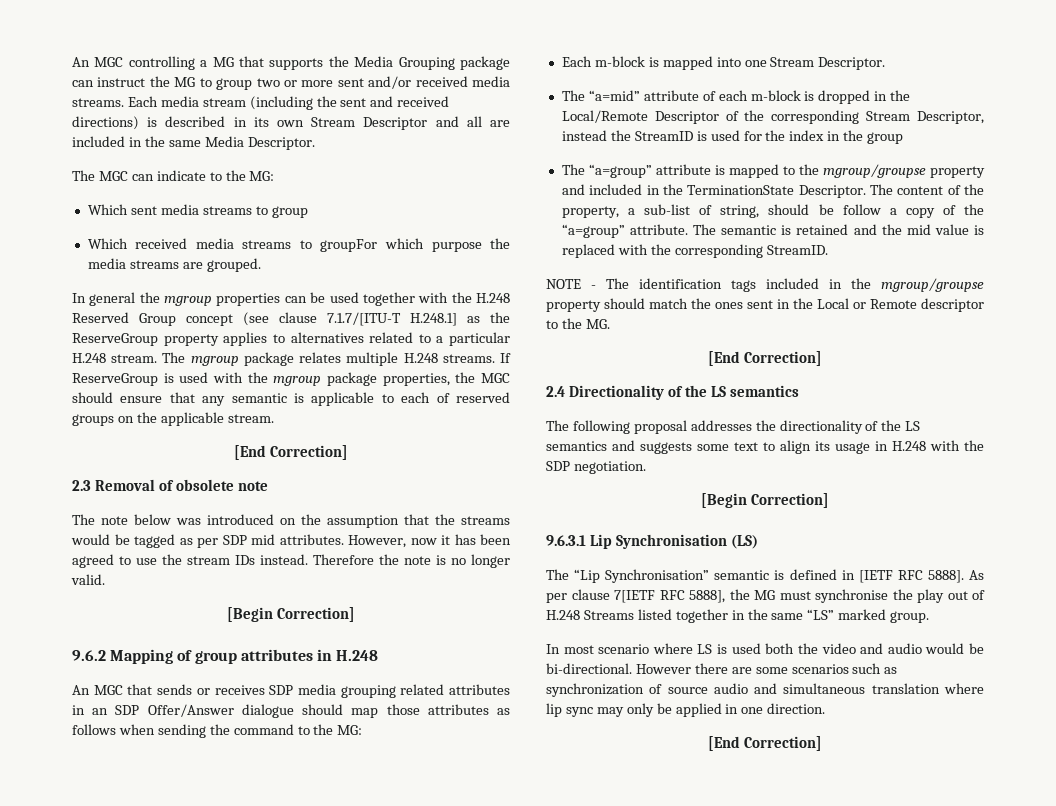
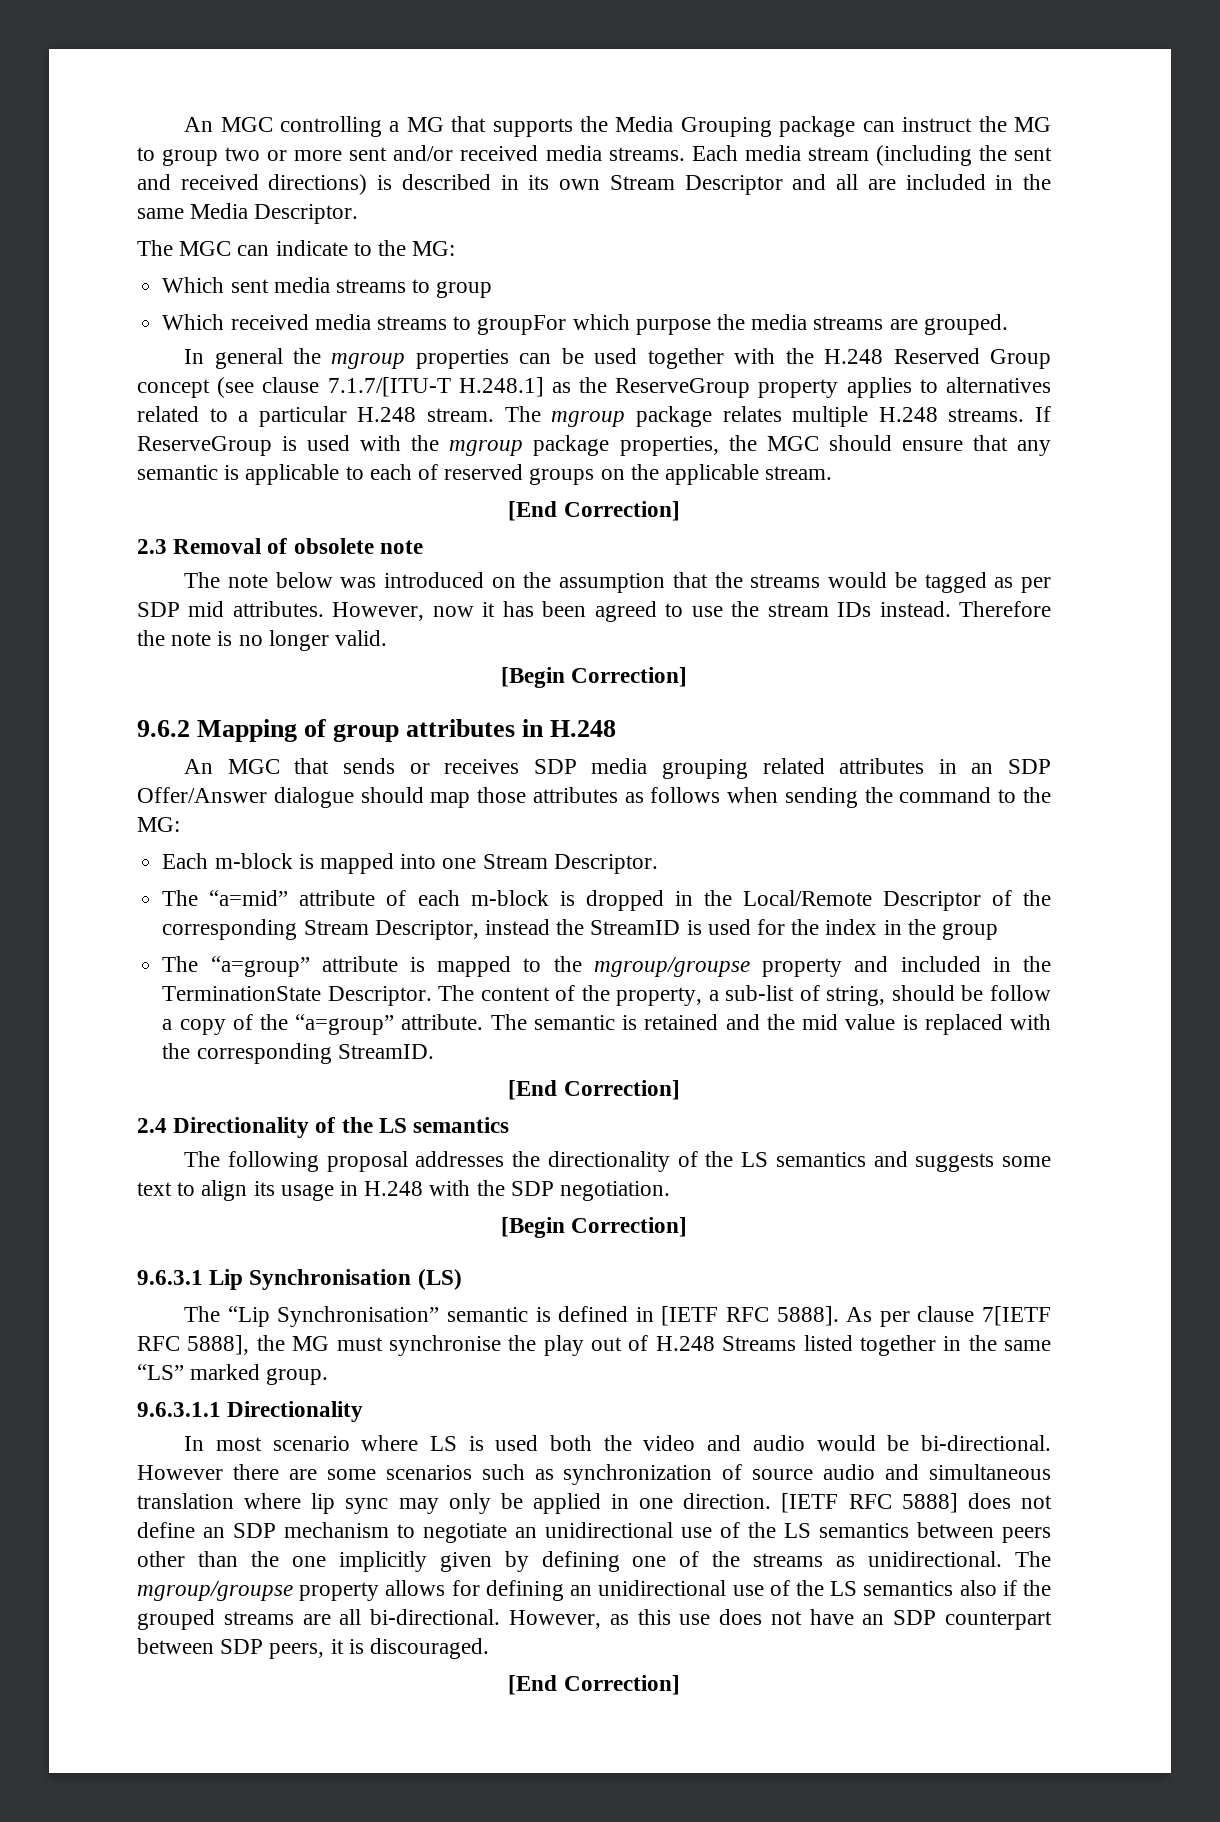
- NOTE - The identification tags included in the mgroup/groupse property should match the ones sent in the Local or Remote descriptor to the MG.
+ 9.6.3.1.1 Directionality
+ [IETF RFC 5888] does not define an SDP mechanism to negotiate an unidirectional use of the LS semantics between peers other than the one implicitly given by defining one of the streams as unidirectional. The mgroup/groupse property allows for defining an unidirectional use of the LS semantics also if the grouped streams are all bi-directional. However, as this use does not have an SDP counterpart between SDP peers, it is discouraged.

